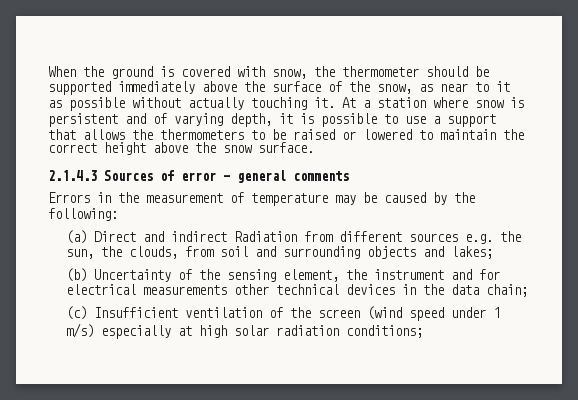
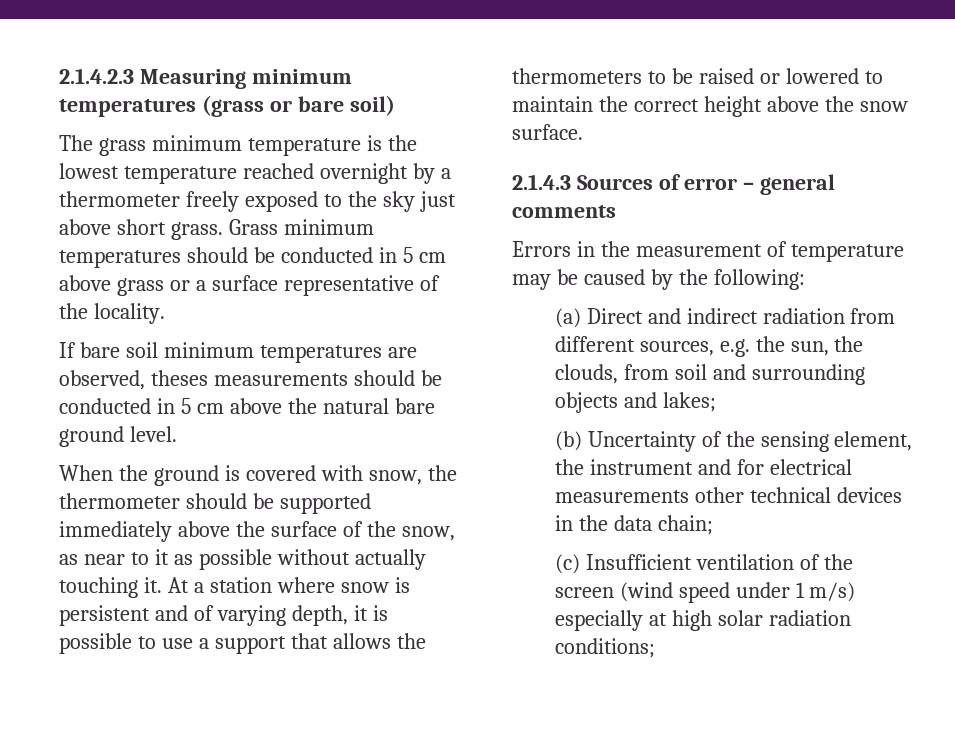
+ 2.1.4.2.3 Measuring minimum temperatures (grass or bare soil)
+ The grass minimum temperature is the lowest temperature reached overnight by a thermometer freely exposed to the sky just above short grass. Grass minimum temperatures should be conducted in 5 cm above grass or a surface representative of the locality.
+ If bare soil minimum temperatures are observed, theses measurements should be conducted in 5 cm above the natural bare ground level.
- (a) Direct and indirect Radiation from different sources e.g. the sun, the clouds, from soil and surrounding objects and lakes;
+ (a) Direct and indirect radiation from different sources, e.g. the sun, the clouds, from soil and surrounding objects and lakes;

